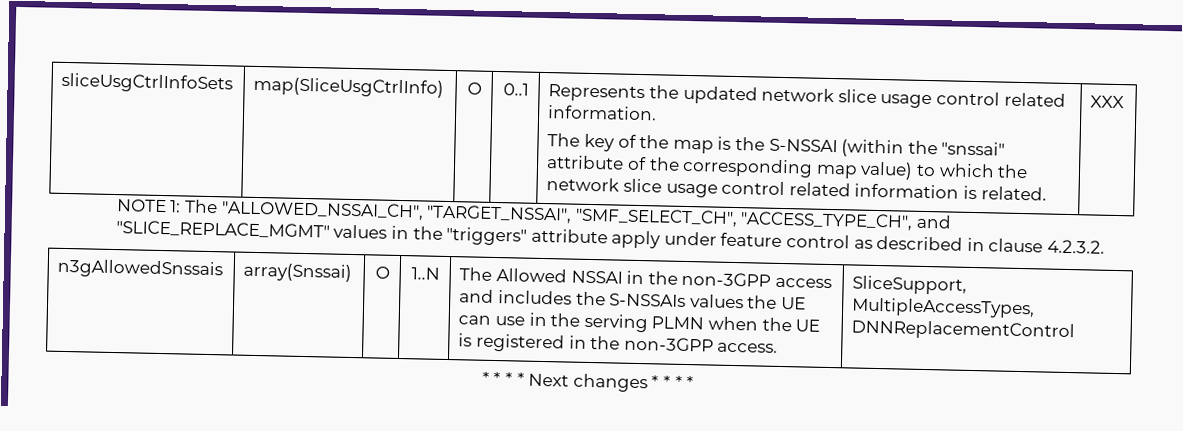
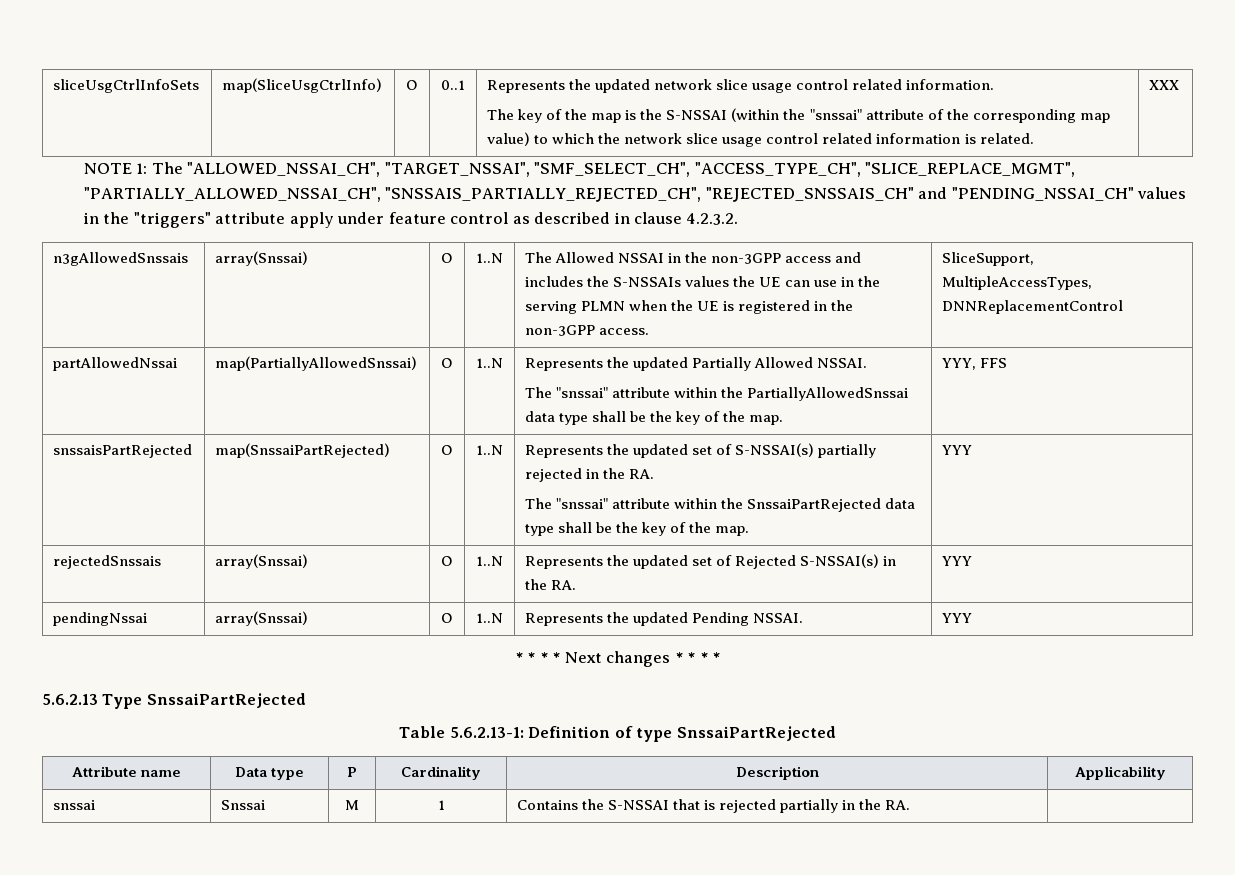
- NOTE 1: The "ALLOWED_NSSAI_CH", "TARGET_NSSAI", "SMF_SELECT_CH", "ACCESS_TYPE_CH", and "SLICE_REPLACE_MGMT" values in the "triggers" attribute apply under feature control as described in clause 4.2.3.2.
+ NOTE 1: The "ALLOWED_NSSAI_CH", "TARGET_NSSAI", "SMF_SELECT_CH", "ACCESS_TYPE_CH", "SLICE_REPLACE_MGMT", "PARTIALLY_ALLOWED_NSSAI_CH", "SNSSAIS_PARTIALLY_REJECTED_CH", "REJECTED_SNSSAIS_CH" and "PENDING_NSSAI_CH" values in the "triggers" attribute apply under feature control as described in clause 4.2.3.2.
+ partAllowedNssai | map(PartiallyAllowedSnssai) | O | 1..N | Represents the updated Partially Allowed NSSAI.
+ The "snssai" attribute within the PartiallyAllowedSnssai data type shall be the key of the map. | YYY, FFS
+ snssaisPartRejected | map(SnssaiPartRejected) | O | 1..N | Represents the updated set of S-NSSAI(s) partially rejected in the RA.
+ The "snssai" attribute within the SnssaiPartRejected data type shall be the key of the map. | YYY
+ rejectedSnssais | array(Snssai) | O | 1..N | Represents the updated set of Rejected S-NSSAI(s) in the RA. | YYY
+ pendingNssai | array(Snssai) | O | 1..N | Represents the updated Pending NSSAI. | YYY
+ 5.6.2.13 Type SnssaiPartRejected
+ Table 5.6.2.13-1: Definition of type SnssaiPartRejected
+ Attribute name | Data type | P | Cardinality | Description | Applicability
+ snssai | Snssai | M | 1 | Contains the S-NSSAI that is rejected partially in the RA. |

